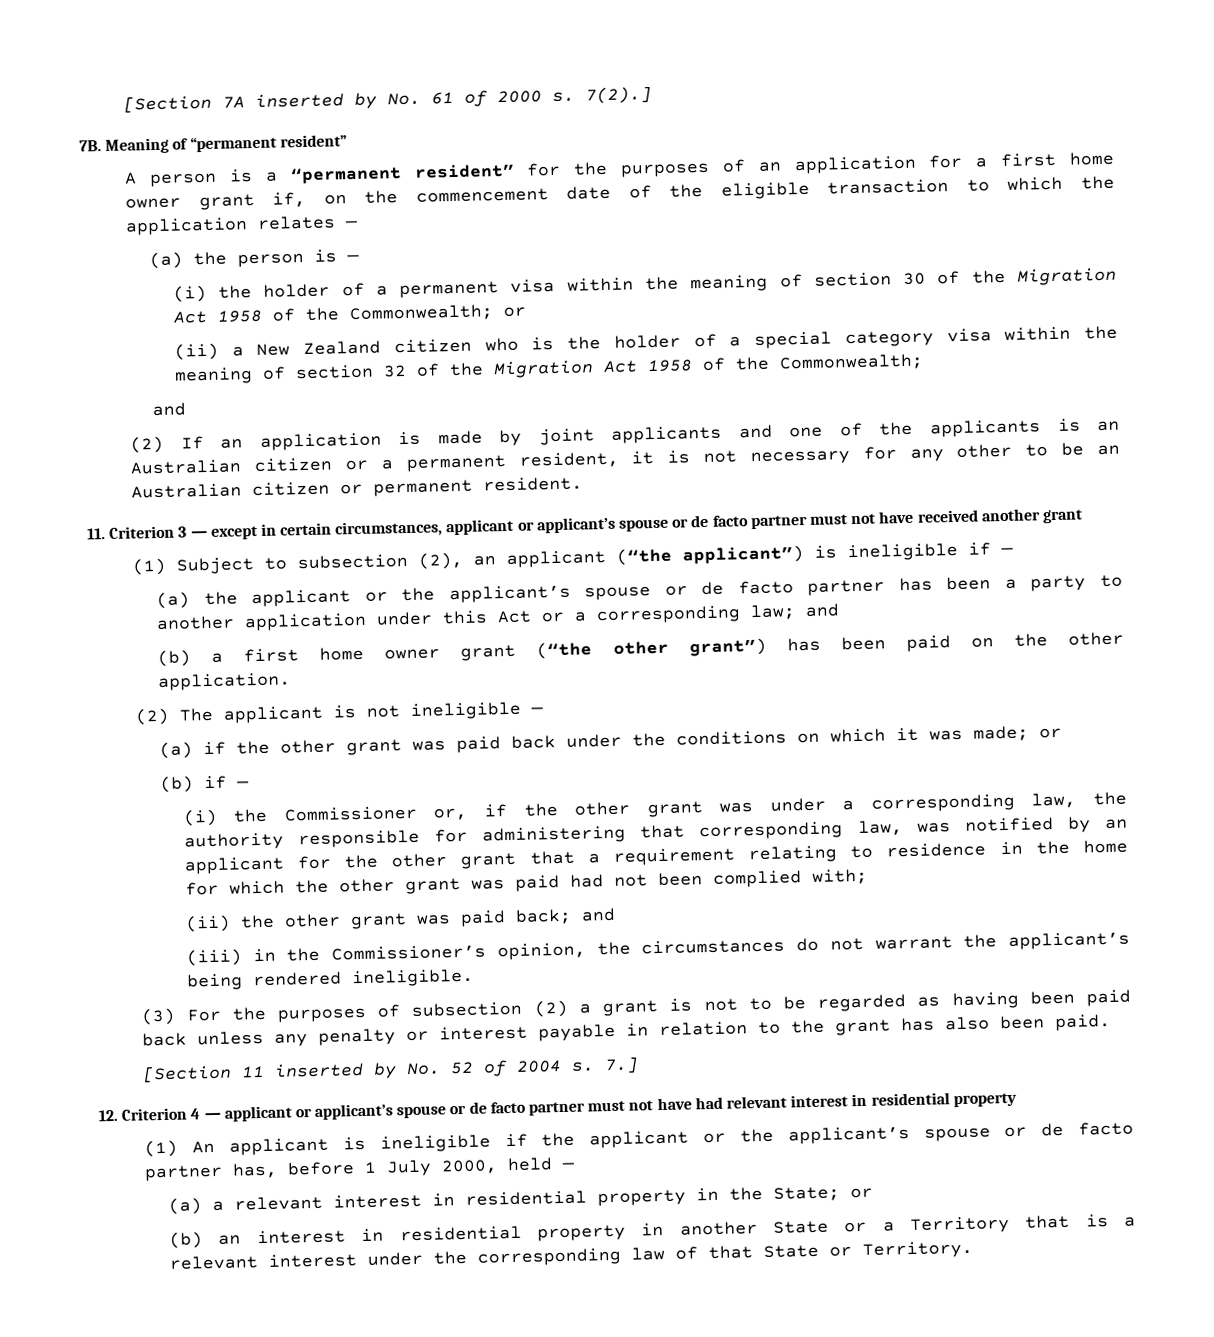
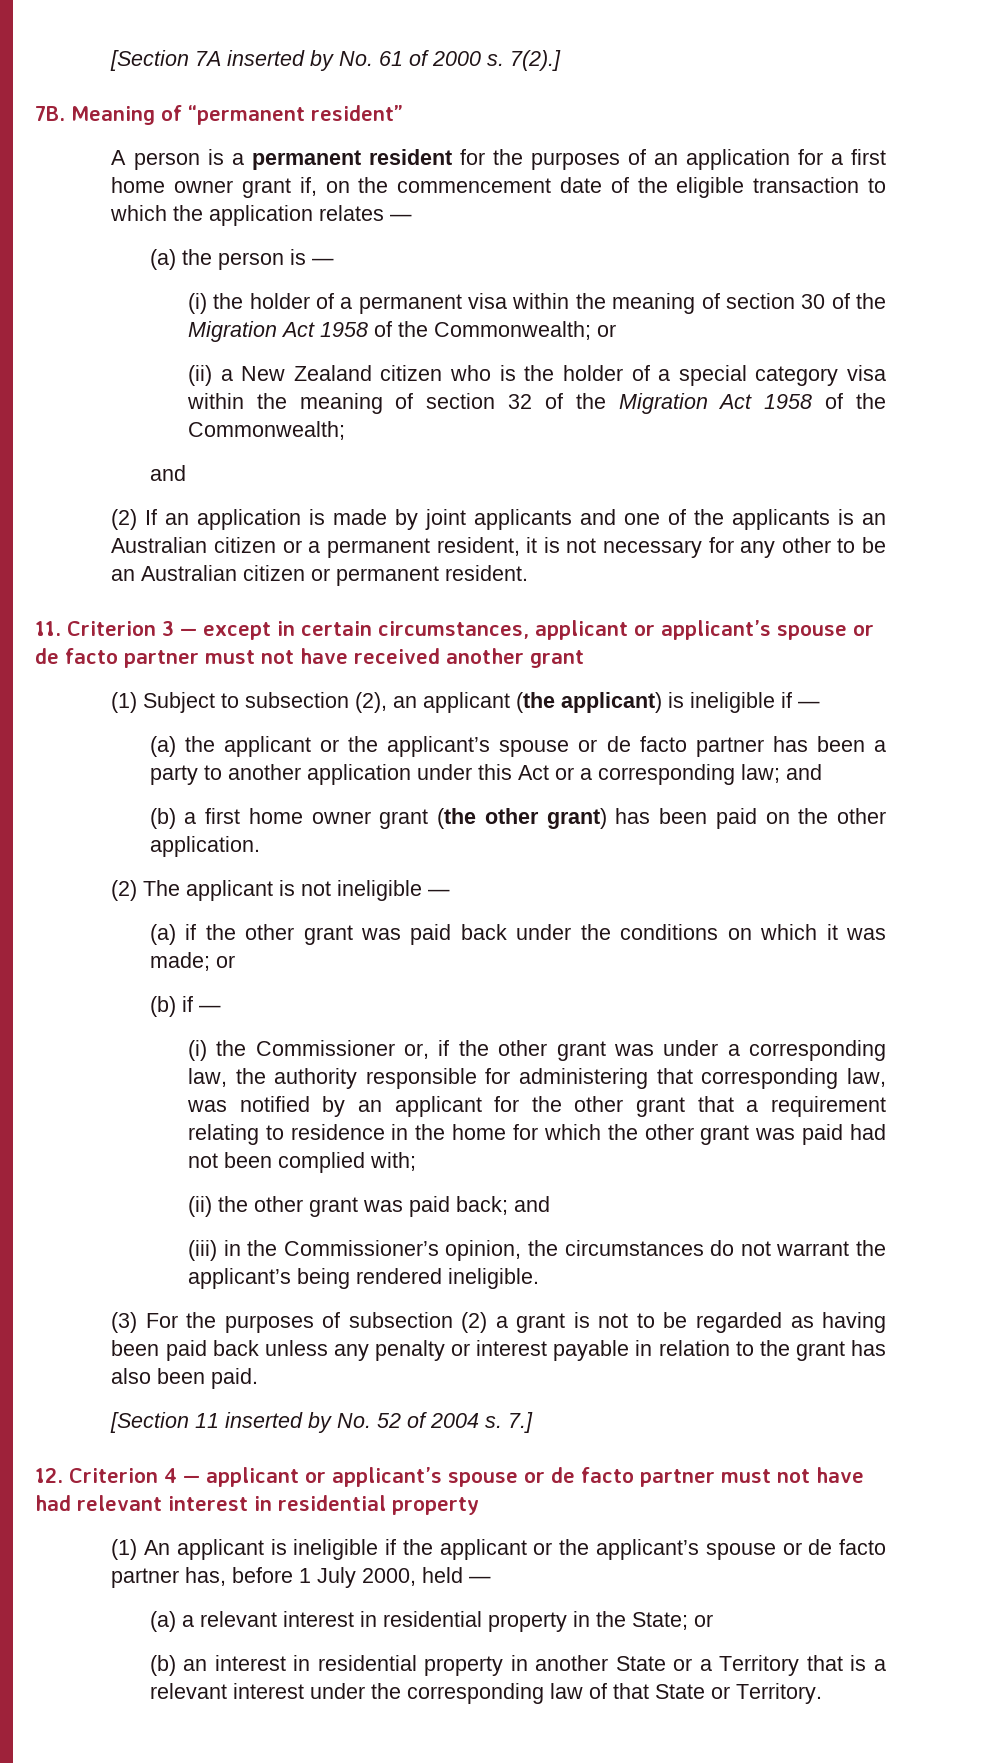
- A person is a “permanent resident” for the purposes of an application for a first home owner grant if, on the commencement date of the eligible transaction to which the application relates —
+ A person is a permanent resident for the purposes of an application for a first home owner grant if, on the commencement date of the eligible transaction to which the application relates —
- (1) Subject to subsection (2), an applicant (“the applicant”) is ineligible if —
+ (1) Subject to subsection (2), an applicant (the applicant) is ineligible if —
- (b) a first home owner grant (“the other grant”) has been paid on the other application.
+ (b) a first home owner grant (the other grant) has been paid on the other application.

